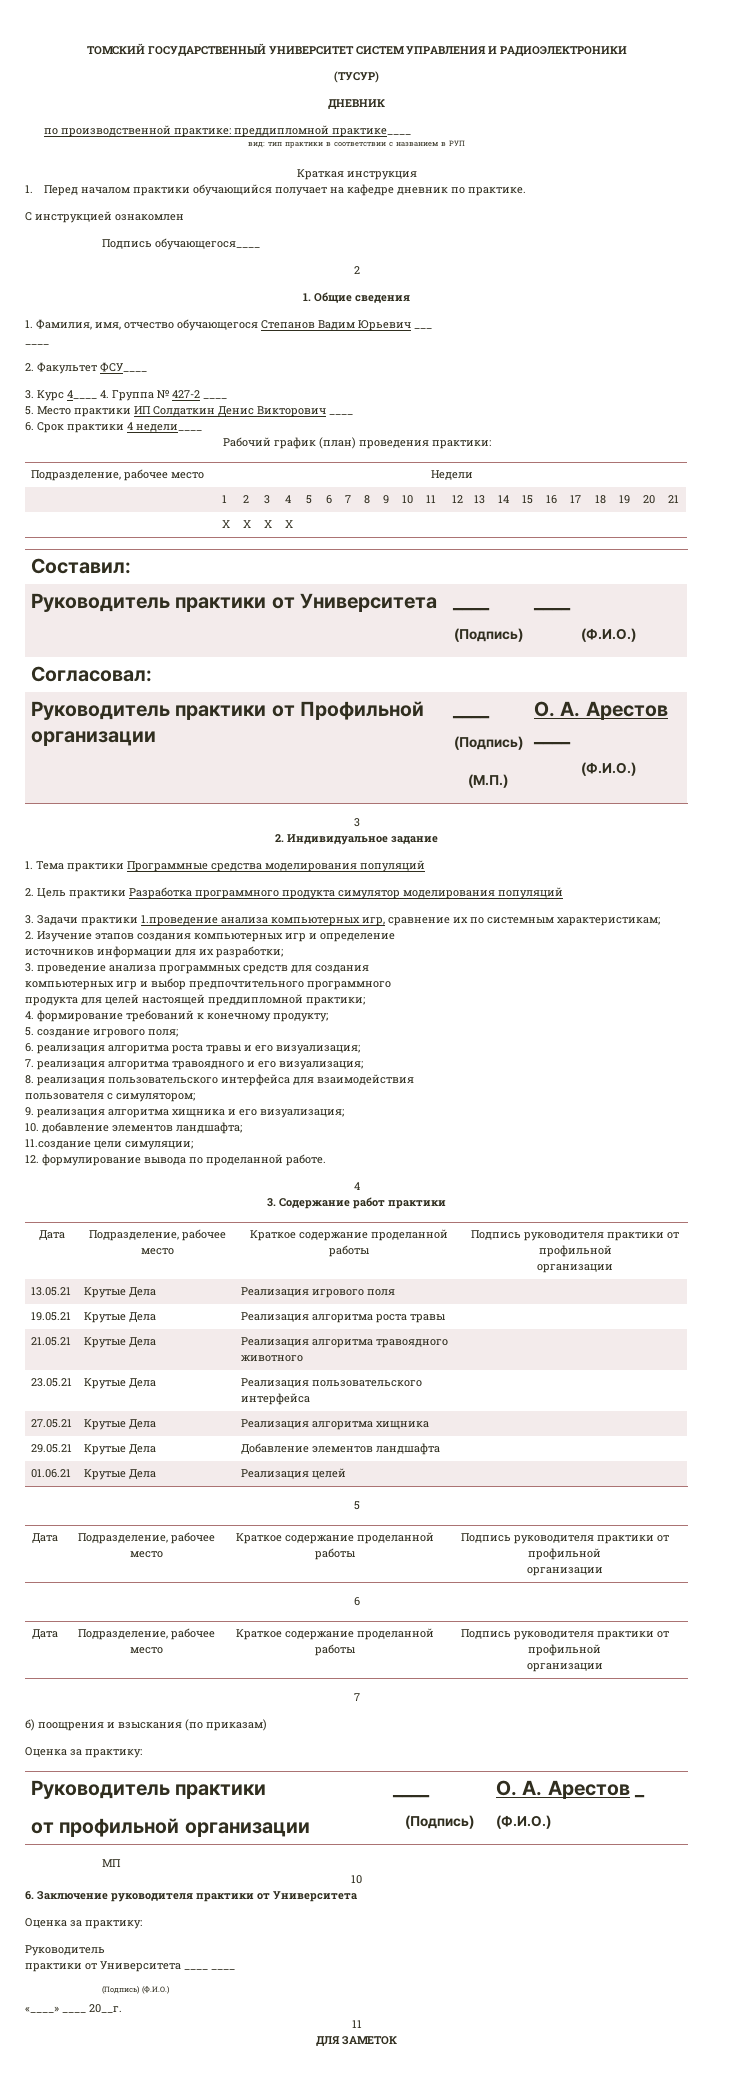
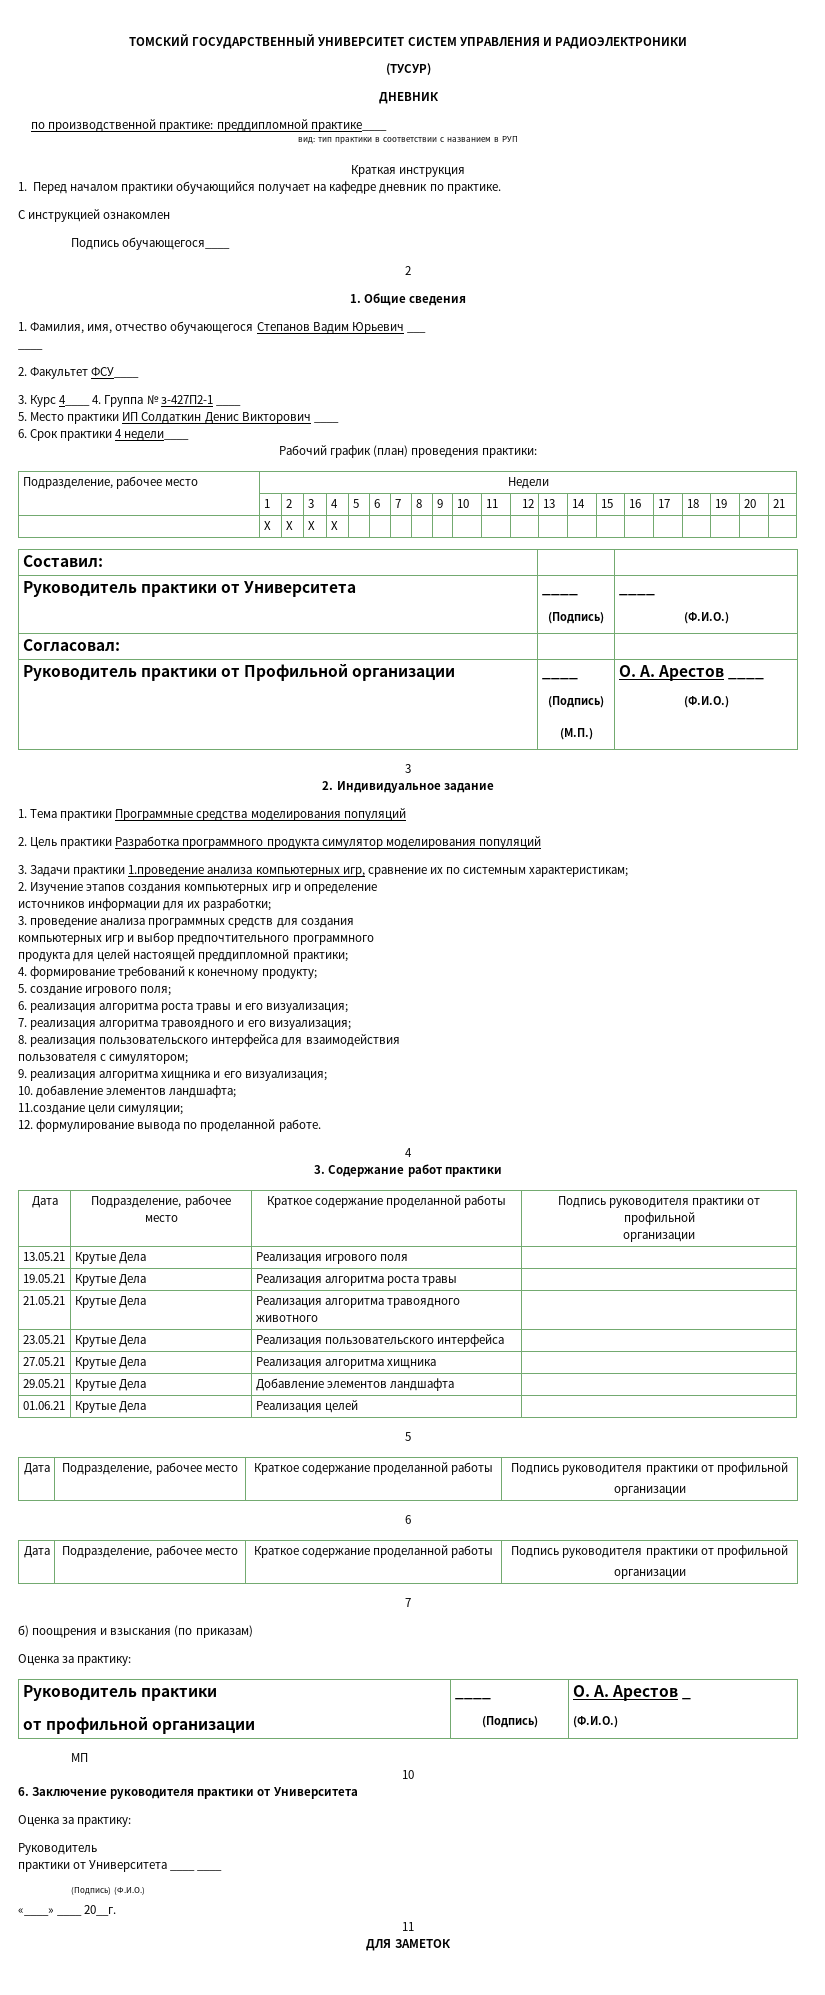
- 3. Курс 4____ 4. Группа № 427-2 ____
+ 3. Курс 4____ 4. Группа № з-427П2-1 ____

